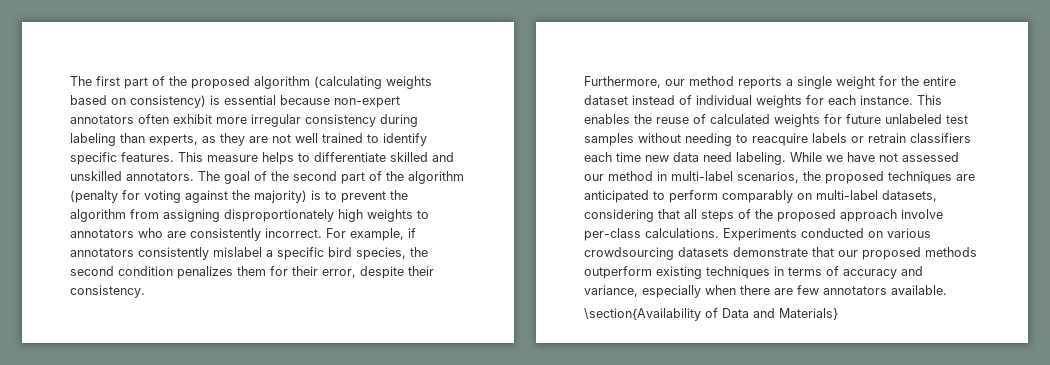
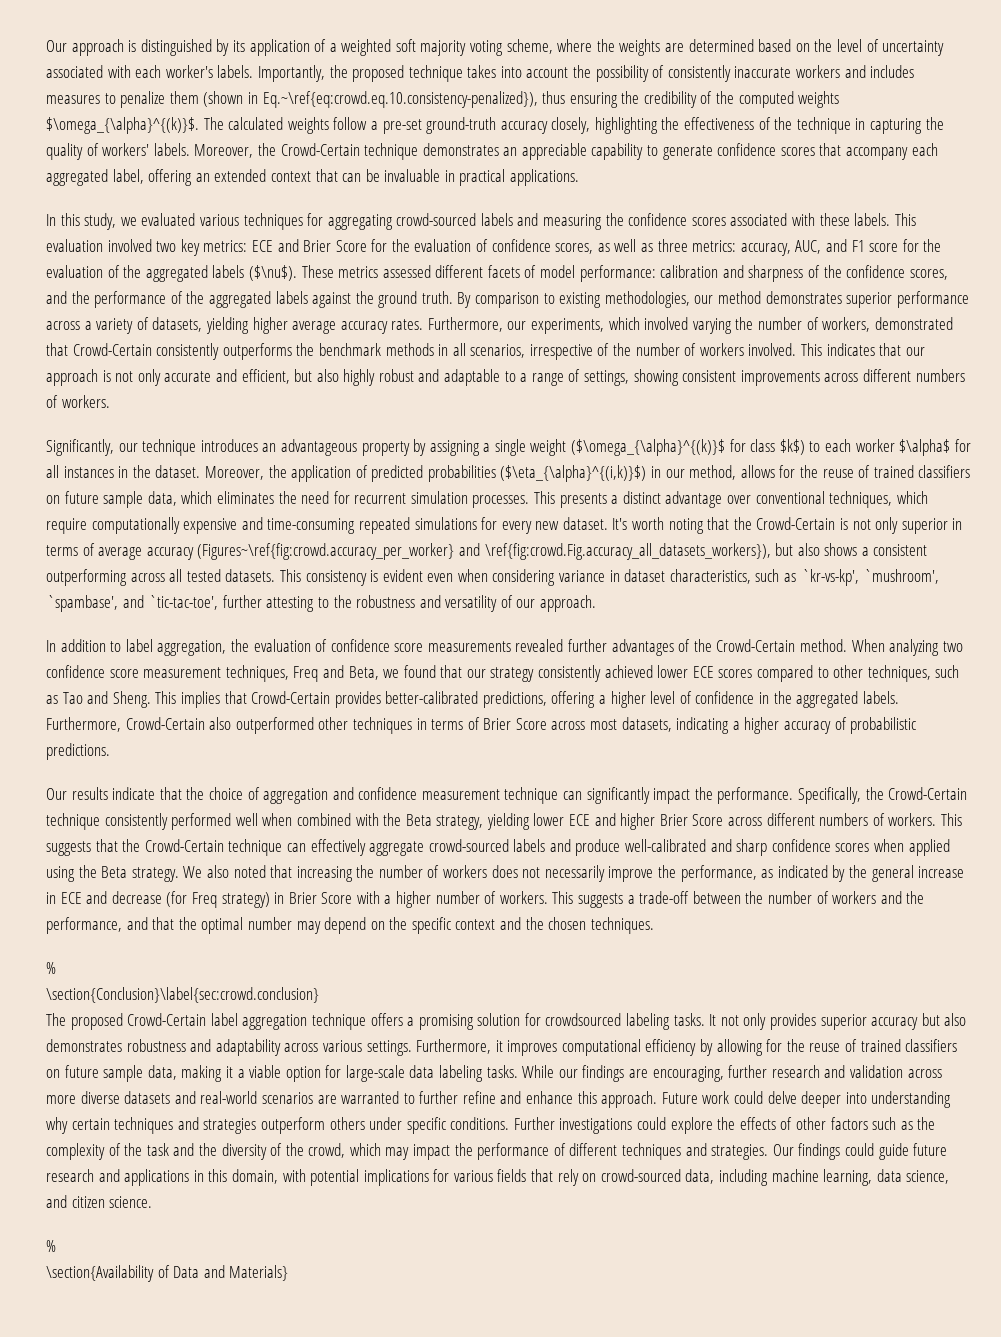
- The first part of the proposed algorithm (calculating weights based on consistency) is essential because non-expert annotators often exhibit more irregular consistency during labeling than experts, as they are not well trained to identify specific features. This measure helps to differentiate skilled and unskilled annotators. The goal of the second part of the algorithm (penalty for voting against the majority) is to prevent the algorithm from assigning disproportionately high weights to annotators who are consistently incorrect. For example, if annotators consistently mislabel a specific bird species, the second condition penalizes them for their error, despite their consistency.
- Furthermore, our method reports a single weight for the entire dataset instead of individual weights for each instance. This enables the reuse of calculated weights for future unlabeled test samples without needing to reacquire labels or retrain classifiers each time new data need labeling. While we have not assessed our method in multi-label scenarios, the proposed techniques are anticipated to perform comparably on multi-label datasets, considering that all steps of the proposed approach involve per-class calculations. Experiments conducted on various crowdsourcing datasets demonstrate that our proposed methods outperform existing techniques in terms of accuracy and variance, especially when there are few annotators available.
+ Our approach is distinguished by its application of a weighted soft majority voting scheme, where the weights are determined based on the level of uncertainty associated with each worker's labels. Importantly, the proposed technique takes into account the possibility of consistently inaccurate workers and includes measures to penalize them (shown in Eq.~\ref{eq:crowd.eq.10.consistency-penalized}), thus ensuring the credibility of the computed weights $\omega_{\alpha}^{(k)}$. The calculated weights follow a pre-set ground-truth accuracy closely, highlighting the effectiveness of the technique in capturing the quality of workers' labels. Moreover, the Crowd-Certain technique demonstrates an appreciable capability to generate confidence scores that accompany each aggregated label, offering an extended context that can be invaluable in practical applications.
+ In this study, we evaluated various techniques for aggregating crowd-sourced labels and measuring the confidence scores associated with these labels. This evaluation involved two key metrics: ECE and Brier Score for the evaluation of confidence scores, as well as three metrics: accuracy, AUC, and F1 score for the evaluation of the aggregated labels ($\nu$). These metrics assessed different facets of model performance: calibration and sharpness of the confidence scores, and the performance of the aggregated labels against the ground truth. By comparison to existing methodologies, our method demonstrates superior performance across a variety of datasets, yielding higher average accuracy rates. Furthermore, our experiments, which involved varying the number of workers, demonstrated that Crowd-Certain consistently outperforms the benchmark methods in all scenarios, irrespective of the number of workers involved. This indicates that our approach is not only accurate and efficient, but also highly robust and adaptable to a range of settings, showing consistent improvements across different numbers of workers.
+ Significantly, our technique introduces an advantageous property by assigning a single weight ($\omega_{\alpha}^{(k)}$ for class $k$) to each worker $\alpha$ for all instances in the dataset. Moreover, the application of predicted probabilities ($\eta_{\alpha}^{(i,k)}$) in our method, allows for the reuse of trained classifiers on future sample data, which eliminates the need for recurrent simulation processes. This presents a distinct advantage over conventional techniques, which require computationally expensive and time-consuming repeated simulations for every new dataset. It's worth noting that the Crowd-Certain is not only superior in terms of average accuracy (Figures~\ref{fig:crowd.accuracy_per_worker} and \ref{fig:crowd.Fig.accuracy_all_datasets_workers}), but also shows a consistent outperforming across all tested datasets. This consistency is evident even when considering variance in dataset characteristics, such as `kr-vs-kp', `mushroom', `spambase', and `tic-tac-toe', further attesting to the robustness and versatility of our approach.
+ In addition to label aggregation, the evaluation of confidence score measurements revealed further advantages of the Crowd-Certain method. When analyzing two confidence score measurement techniques, Freq and Beta, we found that our strategy consistently achieved lower ECE scores compared to other techniques, such as Tao and Sheng. This implies that Crowd-Certain provides better-calibrated predictions, offering a higher level of confidence in the aggregated labels. Furthermore, Crowd-Certain also outperformed other techniques in terms of Brier Score across most datasets, indicating a higher accuracy of probabilistic predictions.
+ Our results indicate that the choice of aggregation and confidence measurement technique can significantly impact the performance. Specifically, the Crowd-Certain technique consistently performed well when combined with the Beta strategy, yielding lower ECE and higher Brier Score across different numbers of workers. This suggests that the Crowd-Certain technique can effectively aggregate crowd-sourced labels and produce well-calibrated and sharp confidence scores when applied using the Beta strategy. We also noted that increasing the number of workers does not necessarily improve the performance, as indicated by the general increase in ECE and decrease (for Freq strategy) in Brier Score with a higher number of workers. This suggests a trade-off between the number of workers and the performance, and that the optimal number may depend on the specific context and the chosen techniques.
+ %
+ \section{Conclusion}\label{sec:crowd.conclusion}
+ The proposed Crowd-Certain label aggregation technique offers a promising solution for crowdsourced labeling tasks. It not only provides superior accuracy but also demonstrates robustness and adaptability across various settings. Furthermore, it improves computational efficiency by allowing for the reuse of trained classifiers on future sample data, making it a viable option for large-scale data labeling tasks. While our findings are encouraging, further research and validation across more diverse datasets and real-world scenarios are warranted to further refine and enhance this approach. Future work could delve deeper into understanding why certain techniques and strategies outperform others under specific conditions. Further investigations could explore the effects of other factors such as the complexity of the task and the diversity of the crowd, which may impact the performance of different techniques and strategies. Our findings could guide future research and applications in this domain, with potential implications for various fields that rely on crowd-sourced data, including machine learning, data science, and citizen science.
+ %

